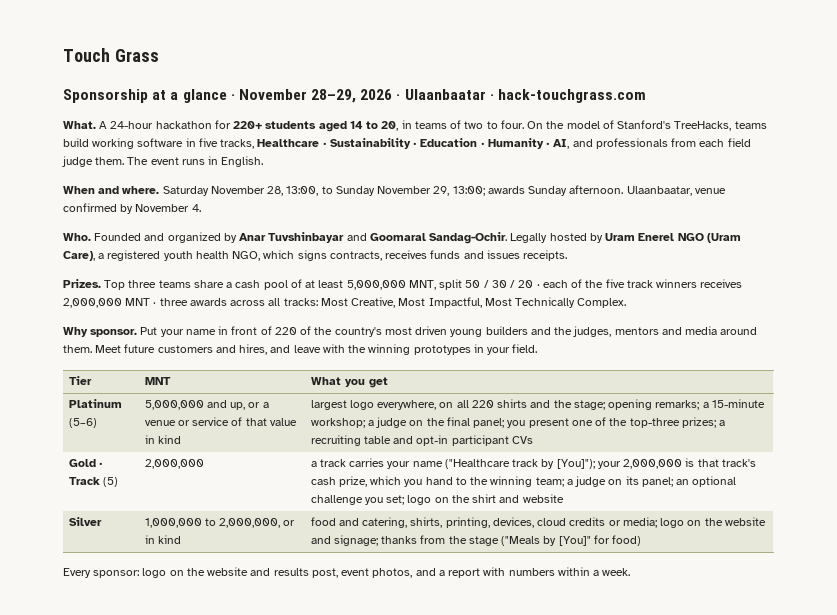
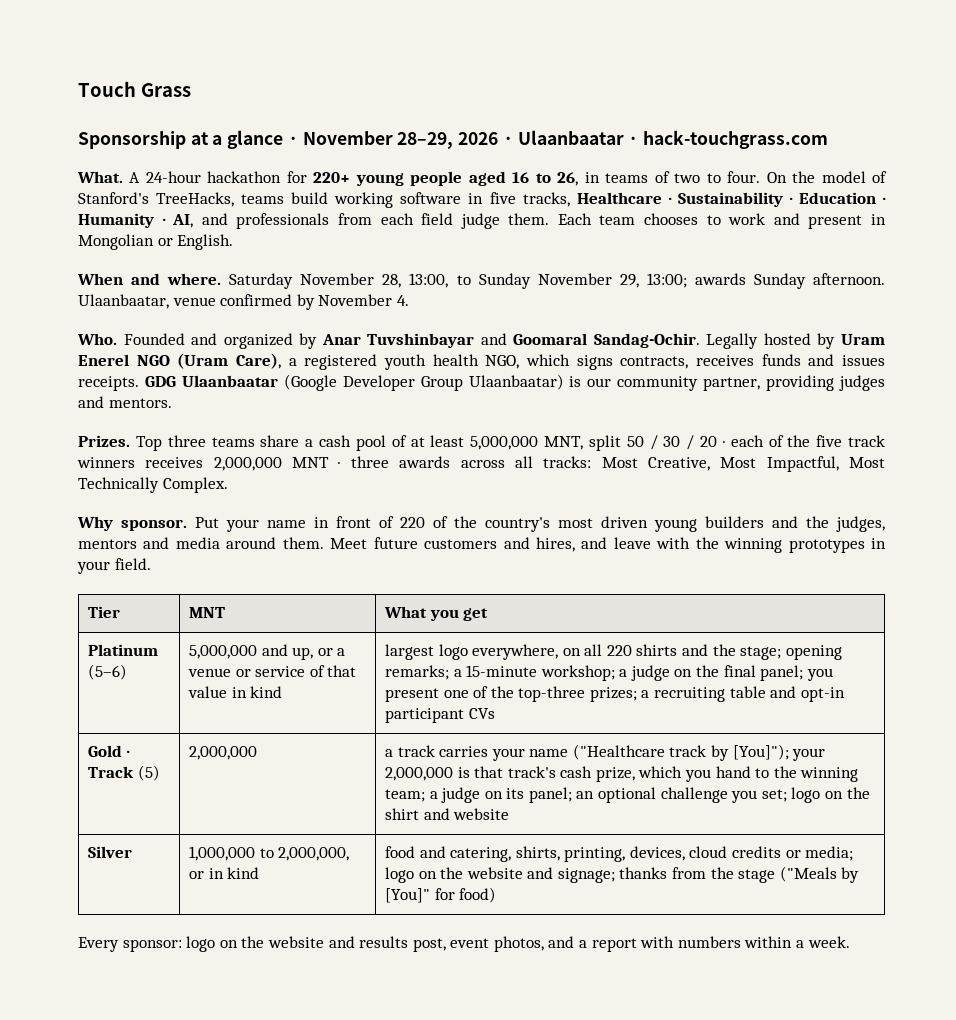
- A 24-hour hackathon for 220+ students aged 14 to 20, in teams of two to four.
+ A 24-hour hackathon for 220+ young people aged 16 to 26, in teams of two to four.
- The event runs in English.
+ Each team chooses to work and present in Mongolian or English.
+ GDG Ulaanbaatar (Google Developer Group Ulaanbaatar) is our community partner, providing judges and mentors.

